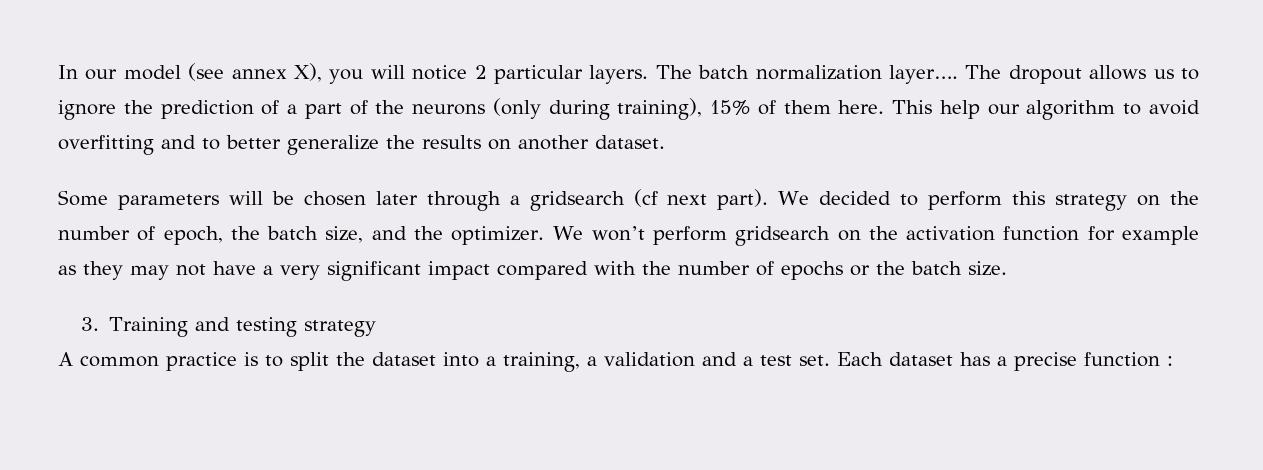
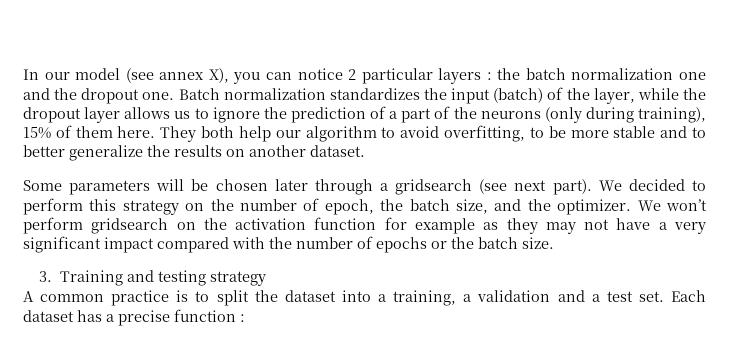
- In our model (see annex X), you will notice 2 particular layers. The batch normalization layer…. The dropout allows us to ignore the prediction of a part of the neurons (only during training), 15% of them here.
+ In our model (see annex X), you can notice 2 particular layers : the batch normalization one and the dropout one. Batch normalization standardizes the input (batch) of the layer, while the dropout layer allows us to ignore the prediction of a part of the neurons (only during training), 15% of them here.
- This help our algorithm to avoid overfitting and to better generalize the results on another dataset.
+ They both help our algorithm to avoid overfitting, to be more stable and to better generalize the results on another dataset.
- Some parameters will be chosen later through a gridsearch (cf next part).
+ Some parameters will be chosen later through a gridsearch (see next part).

